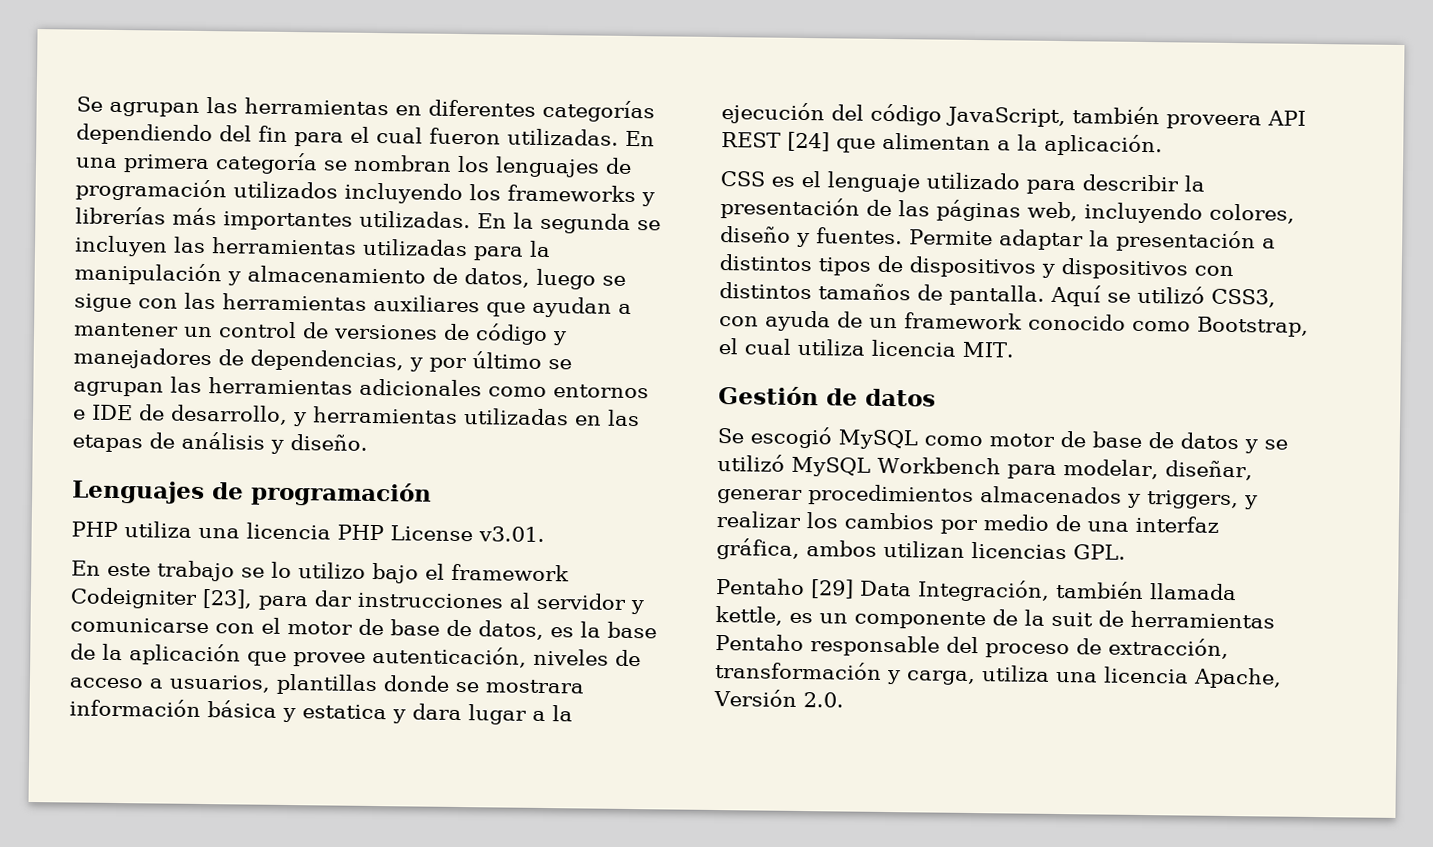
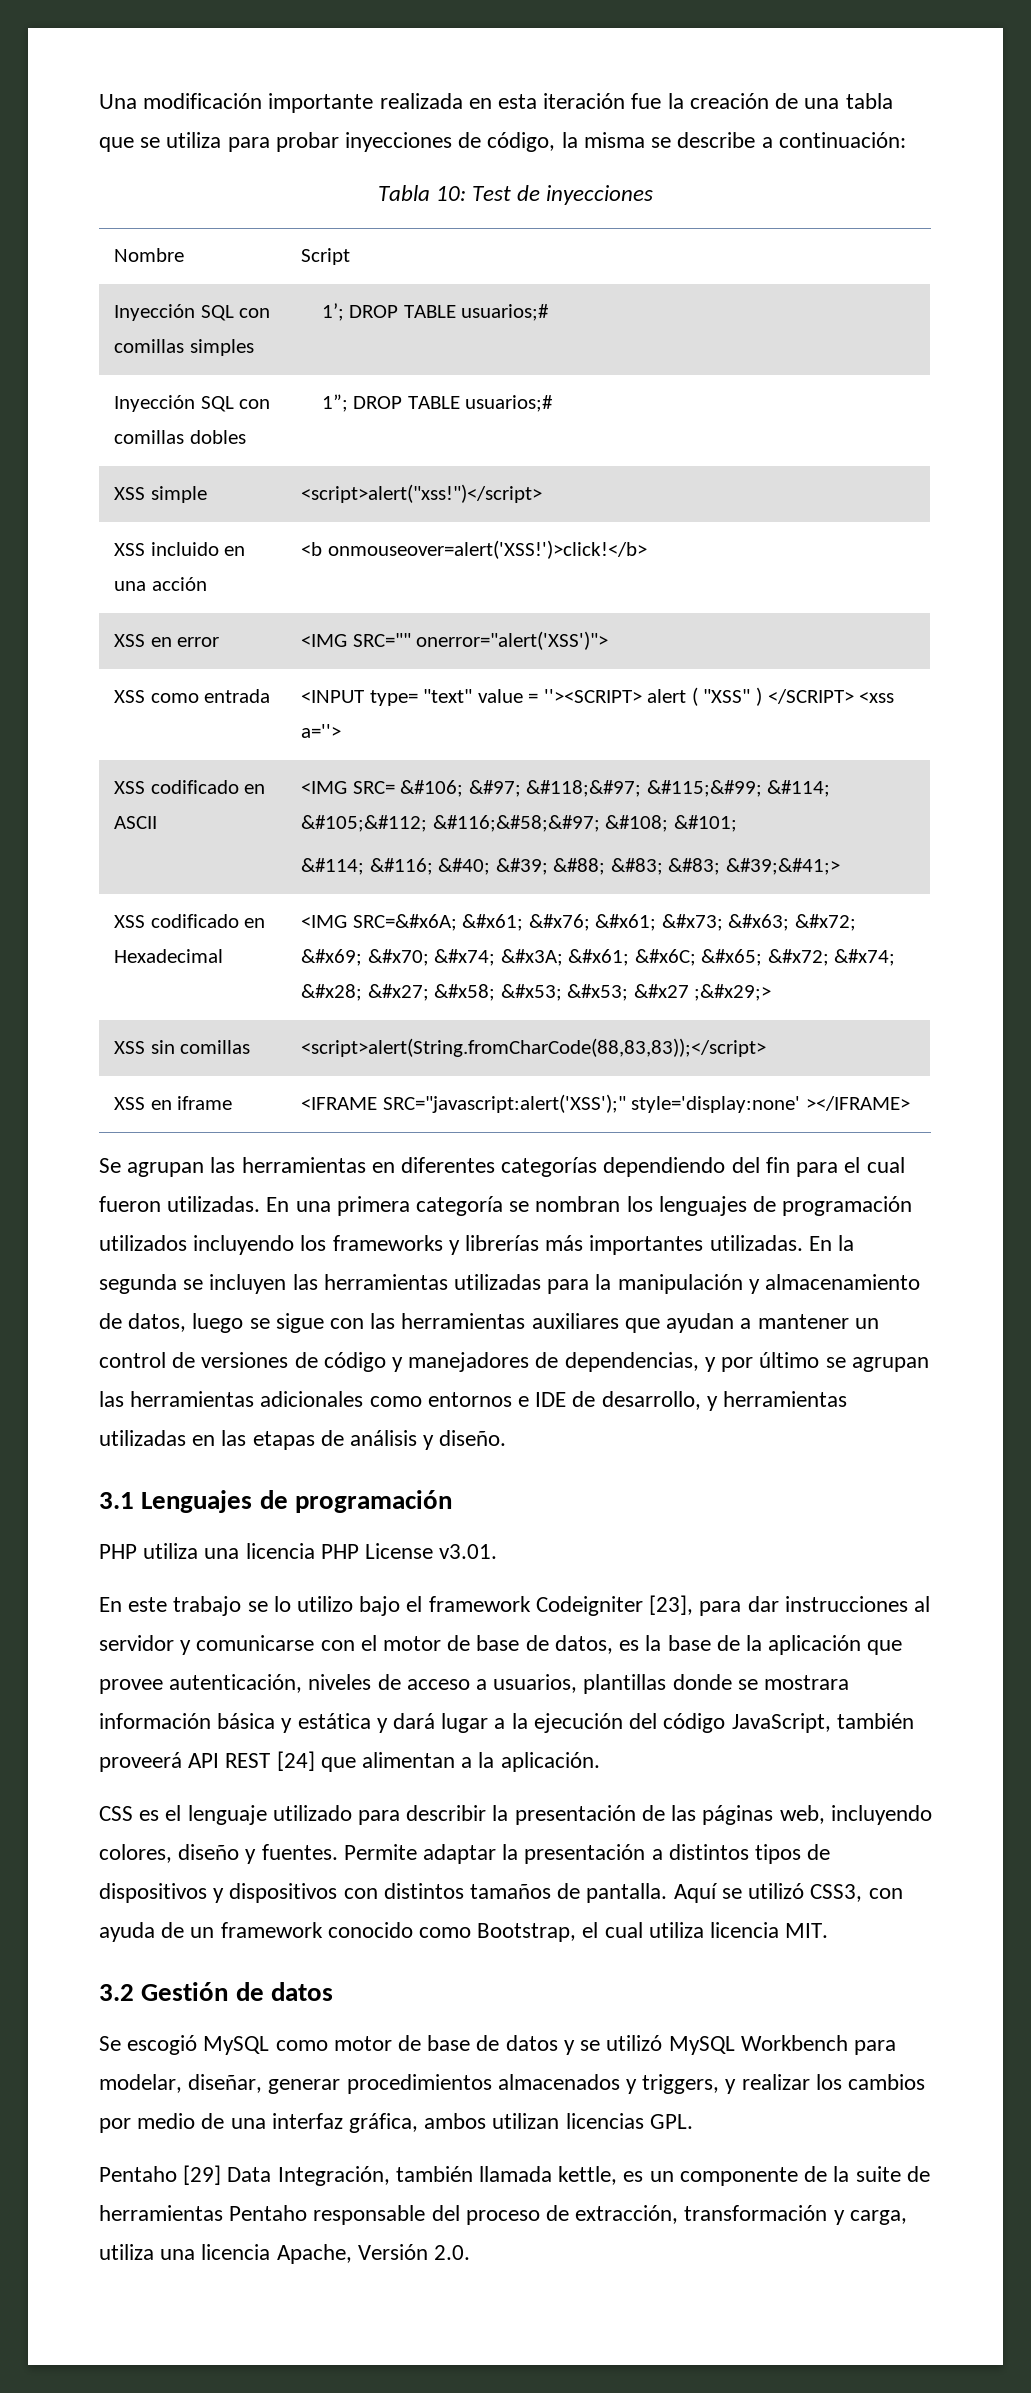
+ Una modificación importante realizada en esta iteración fue la creación de una tabla que se utiliza para probar inyecciones de código, la misma se describe a continuación:
+ Tabla 10: Test de inyecciones
+ Nombre | Script
+ Inyección SQL con comillas simples | 1’; DROP TABLE usuarios;#
+ Inyección SQL con comillas dobles | 1”; DROP TABLE usuarios;#
+ XSS simple | <script>alert("xss!")</script>
+ XSS incluido en una acción | <b onmouseover=alert('XSS!')>click!</b>
+ XSS en error | <IMG SRC="" onerror="alert('XSS')">
+ XSS como entrada | <INPUT type= "text" value = ''><SCRIPT> alert ( "XSS" ) </SCRIPT> <xss a=''>
+ XSS codificado en ASCII | <IMG SRC= &#106; &#97; &#118;&#97; &#115;&#99; &#114; &#105;&#112; &#116;&#58;&#97; &#108; &#101;
+ &#114; &#116; &#40; &#39; &#88; &#83; &#83; &#39;&#41;>
+ XSS codificado en Hexadecimal | <IMG SRC=&#x6A; &#x61; &#x76; &#x61; &#x73; &#x63; &#x72; &#x69; &#x70; &#x74; &#x3A; &#x61; &#x6C; &#x65; &#x72; &#x74; &#x28; &#x27; &#x58; &#x53; &#x53; &#x27 ;&#x29;>
+ XSS sin comillas | <script>alert(String.fromCharCode(88,83,83));</script>
+ XSS en iframe | <IFRAME SRC="javascript:alert('XSS');" style='display:none' ></IFRAME>
- Lenguajes de programación
+ 3.1 Lenguajes de programación
- En este trabajo se lo utilizo bajo el framework Codeigniter [23], para dar instrucciones al servidor y comunicarse con el motor de base de datos, es la base de la aplicación que provee autenticación, niveles de acceso a usuarios, plantillas donde se mostrara información básica y estatica y dara lugar a la ejecución del código JavaScript, también proveera API REST [24] que alimentan a la aplicación.
+ En este trabajo se lo utilizo bajo el framework Codeigniter [23], para dar instrucciones al servidor y comunicarse con el motor de base de datos, es la base de la aplicación que provee autenticación, niveles de acceso a usuarios, plantillas donde se mostrara información básica y estática y dará lugar a la ejecución del código JavaScript, también proveerá API REST [24] que alimentan a la aplicación.
- Gestión de datos
+ 3.2 Gestión de datos
- Pentaho [29] Data Integración, también llamada kettle, es un componente de la suit de herramientas Pentaho responsable del proceso de extracción, transformación y carga, utiliza una licencia Apache, Versión 2.0.
+ Pentaho [29] Data Integración, también llamada kettle, es un componente de la suite de herramientas Pentaho responsable del proceso de extracción, transformación y carga, utiliza una licencia Apache, Versión 2.0.

